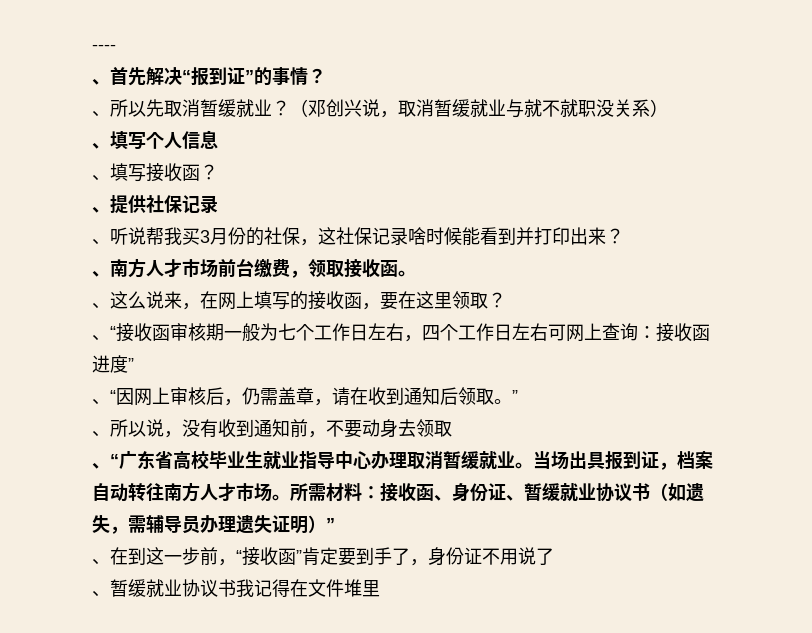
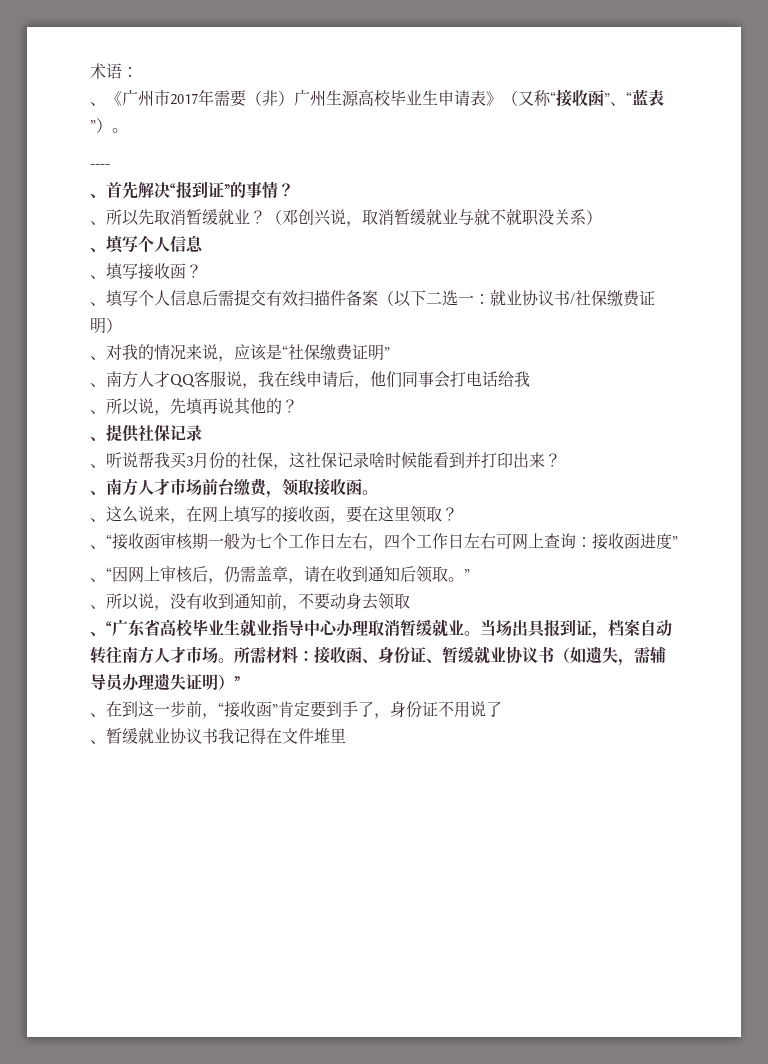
+ 术语：
+ 、《广州市2017年需要（非）广州生源高校毕业生申请表》（又称“接收函”、“蓝表”）。
+ 、填写个人信息后需提交有效扫描件备案（以下二选一：就业协议书/社保缴费证明）
+ 、对我的情况来说，应该是“社保缴费证明”
+ 、南方人才QQ客服说，我在线申请后，他们同事会打电话给我
+ 、所以说，先填再说其他的？

